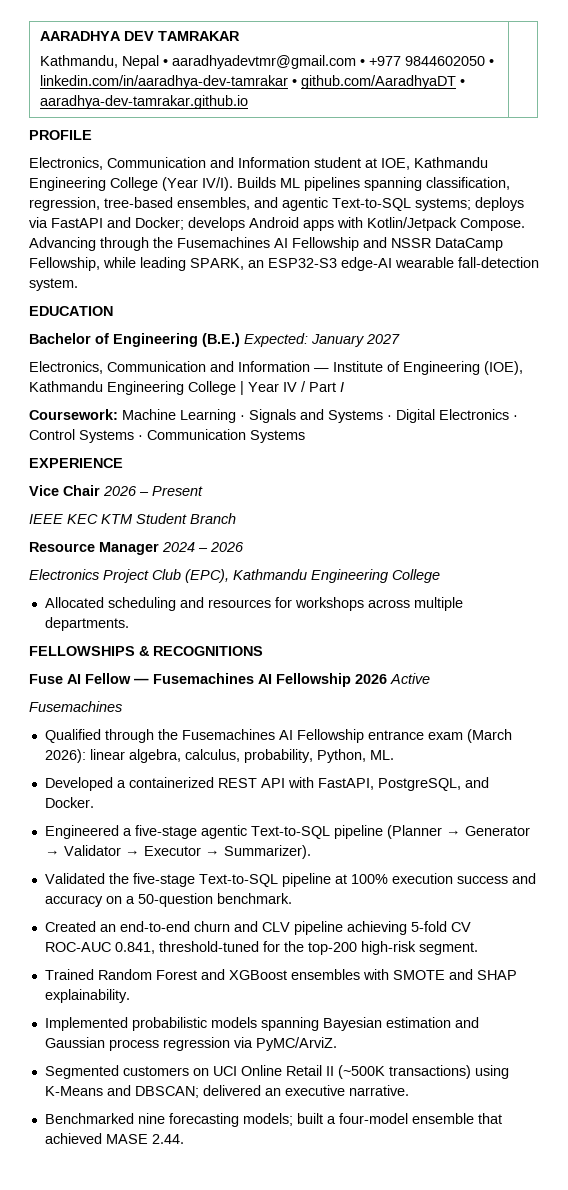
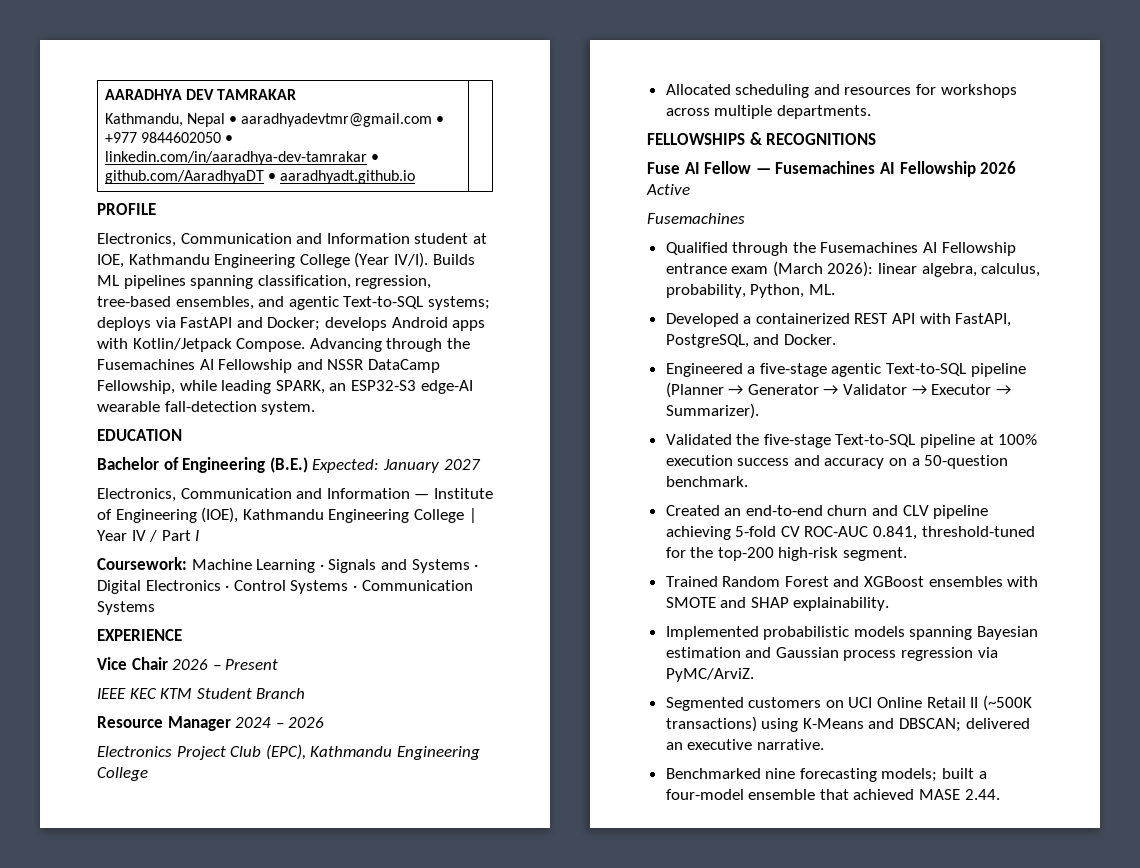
  AARADHYA DEV TAMRAKAR
- Kathmandu, Nepal • aaradhyadevtmr@gmail.com • +977 9844602050 • linkedin.com/in/aaradhya-dev-tamrakar • github.com/AaradhyaDT • aaradhya-dev-tamrakar.github.io |
+ Kathmandu, Nepal • aaradhyadevtmr@gmail.com • +977 9844602050 • linkedin.com/in/aaradhya-dev-tamrakar • github.com/AaradhyaDT • aaradhyadt.github.io |

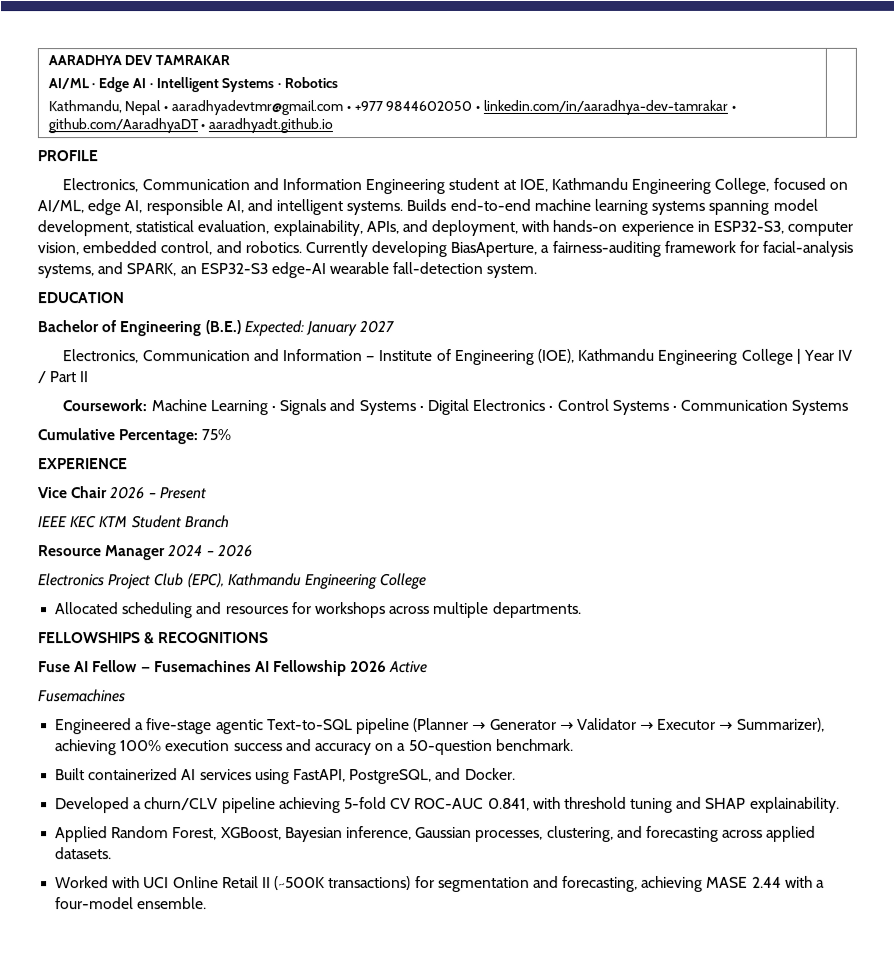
  AARADHYA DEV TAMRAKAR
+ AI/ML · Edge AI · Intelligent Systems · Robotics
- Electronics, Communication and Information student at IOE, Kathmandu Engineering College (Year IV/I). Builds ML pipelines spanning classification, regression, tree-based ensembles, and agentic Text-to-SQL systems; deploys via FastAPI and Docker; develops Android apps with Kotlin/Jetpack Compose. Advancing through the Fusemachines AI Fellowship and NSSR DataCamp Fellowship, while leading SPARK, an ESP32-S3 edge-AI wearable fall-detection system.
+ Electronics, Communication and Information Engineering student at IOE, Kathmandu Engineering College, focused on AI/ML, edge AI, responsible AI, and intelligent systems. Builds end-to-end machine learning systems spanning model development, statistical evaluation, explainability, APIs, and deployment, with hands-on experience in ESP32-S3, computer vision, embedded control, and robotics. Currently developing BiasAperture, a fairness-auditing framework for facial-analysis systems, and SPARK, an ESP32-S3 edge-AI wearable fall-detection system.
- Electronics, Communication and Information — Institute of Engineering (IOE), Kathmandu Engineering College | Year IV / Part I
+ Electronics, Communication and Information — Institute of Engineering (IOE), Kathmandu Engineering College | Year IV / Part II
+ Cumulative Percentage: 75%
- Qualified through the Fusemachines AI Fellowship entrance exam (March 2026): linear algebra, calculus, probability, Python, ML.
- Developed a containerized REST API with FastAPI, PostgreSQL, and Docker.
- Engineered a five-stage agentic Text-to-SQL pipeline (Planner → Generator → Validator → Executor → Summarizer).
- Validated the five-stage Text-to-SQL pipeline at 100% execution success and accuracy on a 50-question benchmark.
+ Engineered a five-stage agentic Text-to-SQL pipeline (Planner → Generator → Validator → Executor → Summarizer), achieving 100% execution success and accuracy on a 50-question benchmark.
- Created an end-to-end churn and CLV pipeline achieving 5-fold CV ROC-AUC 0.841, threshold-tuned for the top-200 high-risk segment.
- Trained Random Forest and XGBoost ensembles with SMOTE and SHAP explainability.
- Implemented probabilistic models spanning Bayesian estimation and Gaussian process regression via PyMC/ArviZ.
- Segmented customers on UCI Online Retail II (~500K transactions) using K-Means and DBSCAN; delivered an executive narrative.
- Benchmarked nine forecasting models; built a four-model ensemble that achieved MASE 2.44.
+ Built containerized AI services using FastAPI, PostgreSQL, and Docker.
+ Developed a churn/CLV pipeline achieving 5-fold CV ROC-AUC 0.841, with threshold tuning and SHAP explainability.
+ Applied Random Forest, XGBoost, Bayesian inference, Gaussian processes, clustering, and forecasting across applied datasets.
+ Worked with UCI Online Retail II (~500K transactions) for segmentation and forecasting, achieving MASE 2.44 with a four-model ensemble.

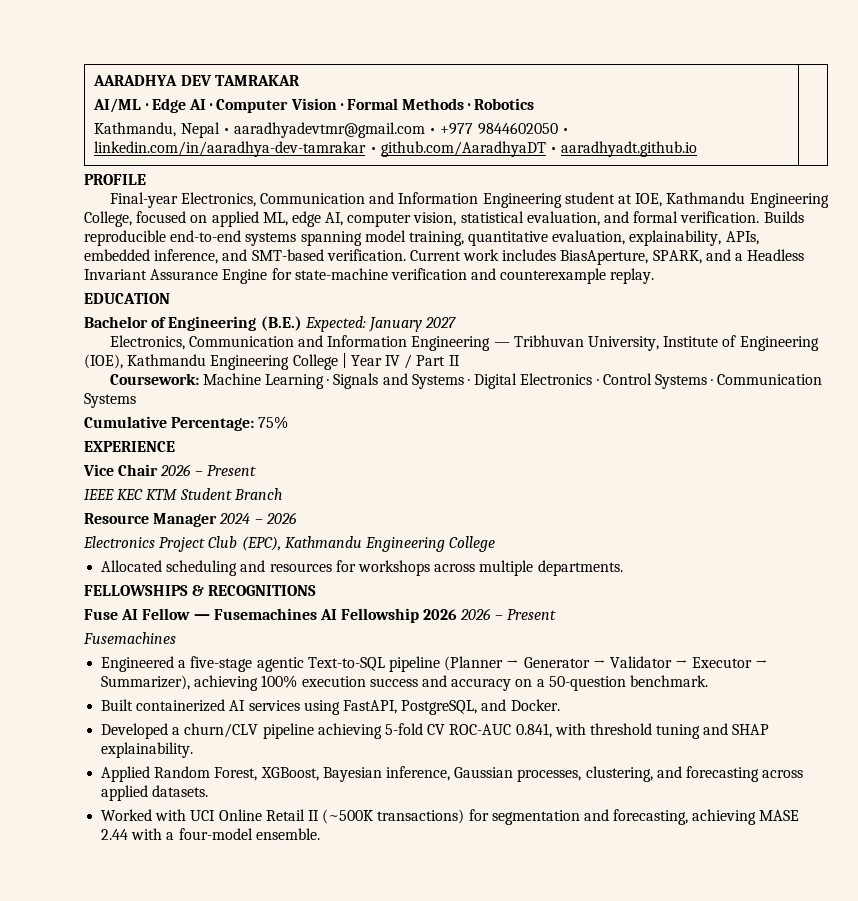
  AARADHYA DEV TAMRAKAR
- AI/ML · Edge AI · Intelligent Systems · Robotics
+ AI/ML · Edge AI · Computer Vision · Formal Methods · Robotics
- Electronics, Communication and Information Engineering student at IOE, Kathmandu Engineering College, focused on AI/ML, edge AI, responsible AI, and intelligent systems. Builds end-to-end machine learning systems spanning model development, statistical evaluation, explainability, APIs, and deployment, with hands-on experience in ESP32-S3, computer vision, embedded control, and robotics. Currently developing BiasAperture, a fairness-auditing framework for facial-analysis systems, and SPARK, an ESP32-S3 edge-AI wearable fall-detection system.
+ Final-year Electronics, Communication and Information Engineering student at IOE, Kathmandu Engineering College, focused on applied ML, edge AI, computer vision, statistical evaluation, and formal verification. Builds reproducible end-to-end systems spanning model training, quantitative evaluation, explainability, APIs, embedded inference, and SMT-based verification. Current work includes BiasAperture, SPARK, and a Headless Invariant Assurance Engine for state-machine verification and counterexample replay.
- Electronics, Communication and Information — Institute of Engineering (IOE), Kathmandu Engineering College | Year IV / Part II
+ Electronics, Communication and Information Engineering — Tribhuvan University, Institute of Engineering (IOE), Kathmandu Engineering College | Year IV / Part II
- Fuse AI Fellow — Fusemachines AI Fellowship 2026 Active
+ Fuse AI Fellow — Fusemachines AI Fellowship 2026 2026 – Present

